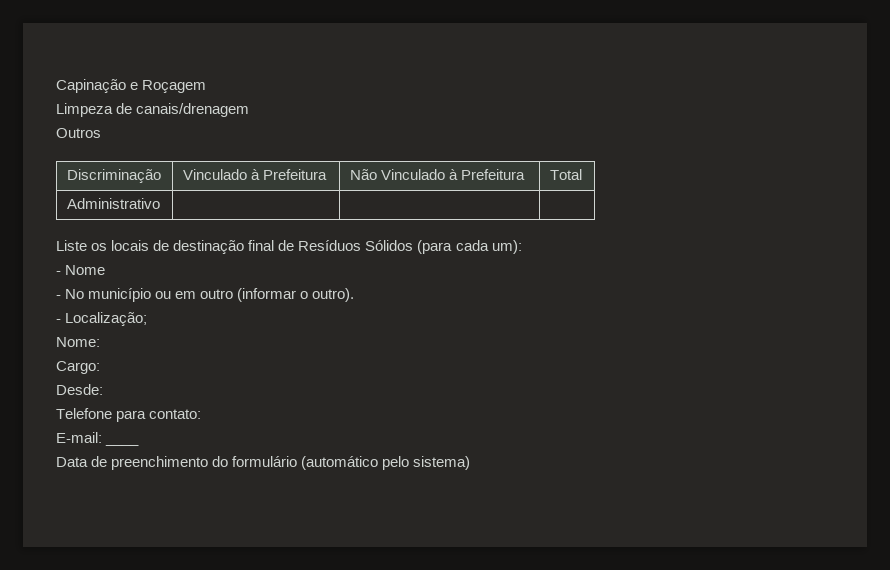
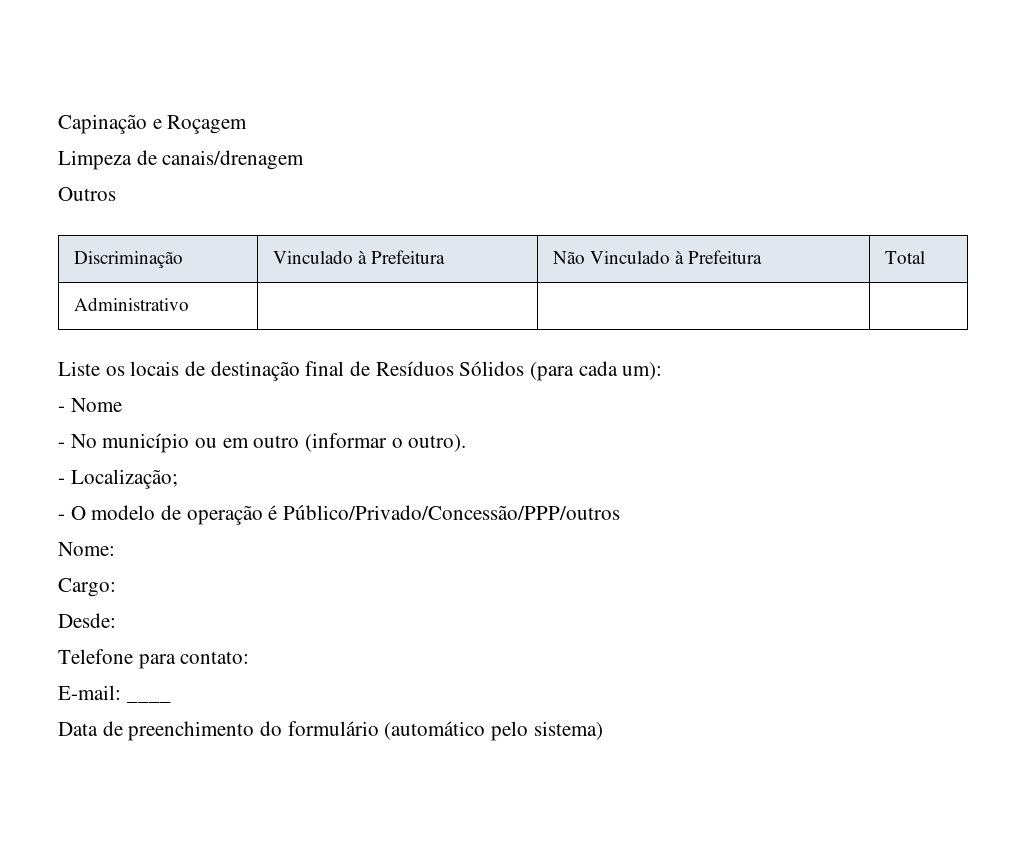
+ - O modelo de operação é Público/Privado/Concessão/PPP/outros

